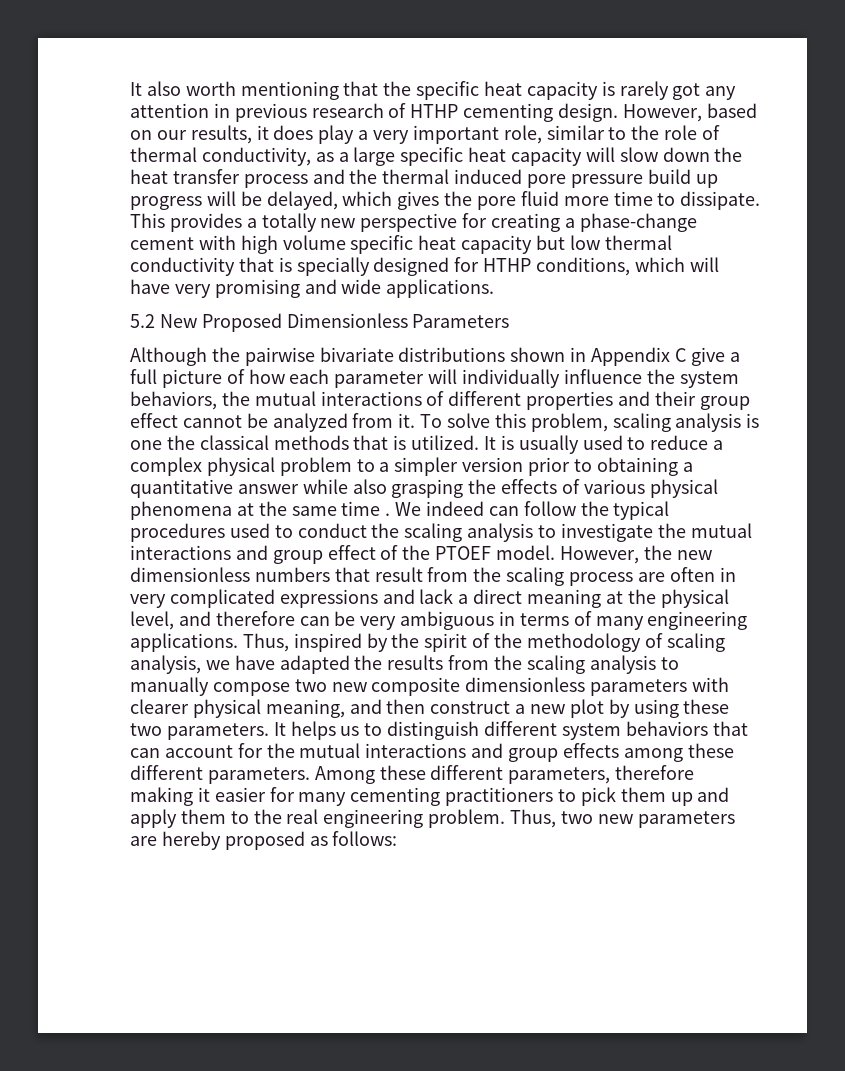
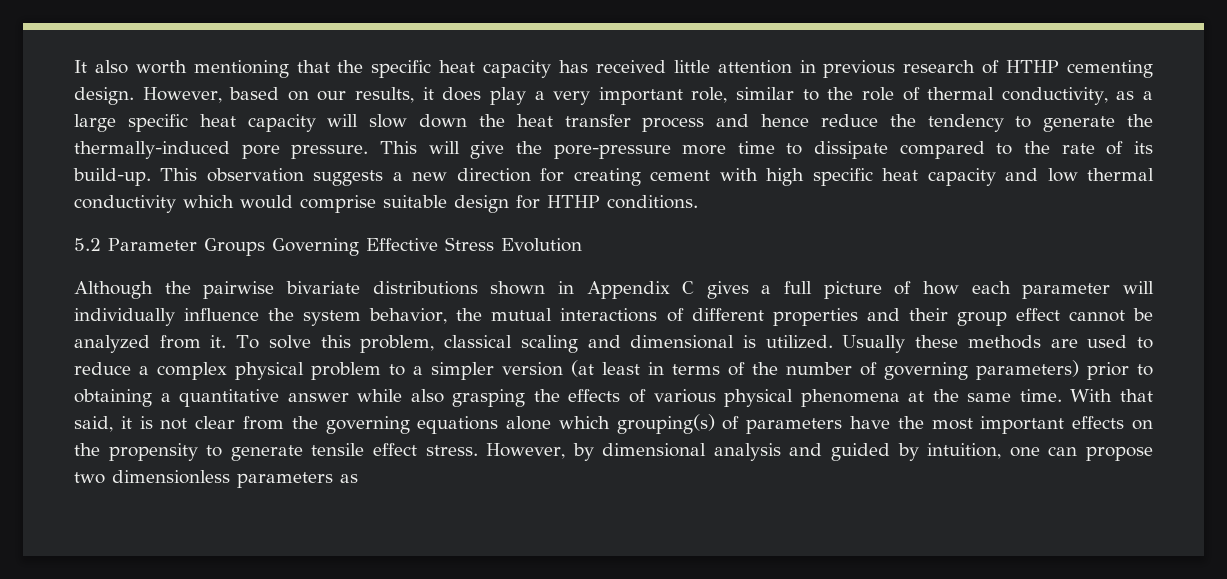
- It also worth mentioning that the specific heat capacity is rarely got any attention in previous research of HTHP cementing design.
+ It also worth mentioning that the specific heat capacity has received little attention in previous research of HTHP cementing design.
- However, based on our results, it does play a very important role, similar to the role of thermal conductivity, as a large specific heat capacity will slow down the heat transfer process and the thermal induced pore pressure build up progress will be delayed, which gives the pore fluid more time to dissipate. This provides a totally new perspective for creating a phase-change cement with high volume specific heat capacity but low thermal conductivity that is specially designed for HTHP conditions, which will have very promising and wide applications.
- 5.2 New Proposed Dimensionless Parameters
+ However, based on our results, it does play a very important role, similar to the role of thermal conductivity, as a large specific heat capacity will slow down the heat transfer process and hence reduce the tendency to generate the thermally-induced pore pressure. This will give the pore-pressure more time to dissipate compared to the rate of its build-up. This observation suggests a new direction for creating cement with high specific heat capacity and low thermal conductivity which would comprise suitable design for HTHP conditions.
+ 5.2 Parameter Groups Governing Effective Stress Evolution
- Although the pairwise bivariate distributions shown in Appendix C give a full picture of how each parameter will individually influence the system behaviors, the mutual interactions of different properties and their group effect cannot be analyzed from it.
+ Although the pairwise bivariate distributions shown in Appendix C gives a full picture of how each parameter will individually influence the system behavior, the mutual interactions of different properties and their group effect cannot be analyzed from it.
- To solve this problem, scaling analysis is one the classical methods that is utilized. It is usually used to reduce a complex physical problem to a simpler version prior to obtaining a quantitative answer while also grasping the effects of various physical phenomena at the same time . We indeed can follow the typical procedures used to conduct the scaling analysis to investigate the mutual interactions and group effect of the PTOEF model. However, the new dimensionless numbers that result from the scaling process are often in very complicated expressions and lack a direct meaning at the physical level, and therefore can be very ambiguous in terms of many engineering applications. Thus, inspired by the spirit of the methodology of scaling analysis, we have adapted the results from the scaling analysis to manually compose two new composite dimensionless parameters with clearer physical meaning, and then construct a new plot by using these two parameters. It helps us to distinguish different system behaviors that can account for the mutual interactions and group effects among these different parameters. Among these different parameters, therefore making it easier for many cementing practitioners to pick them up and apply them to the real engineering problem. Thus, two new parameters are hereby proposed as follows:
+ To solve this problem, classical scaling and dimensional is utilized. Usually these methods are used to reduce a complex physical problem to a simpler version (at least in terms of the number of governing parameters) prior to obtaining a quantitative answer while also grasping the effects of various physical phenomena at the same time. With that said, it is not clear from the governing equations alone which grouping(s) of parameters have the most important effects on the propensity to generate tensile effect stress. However, by dimensional analysis and guided by intuition, one can propose two dimensionless parameters as

